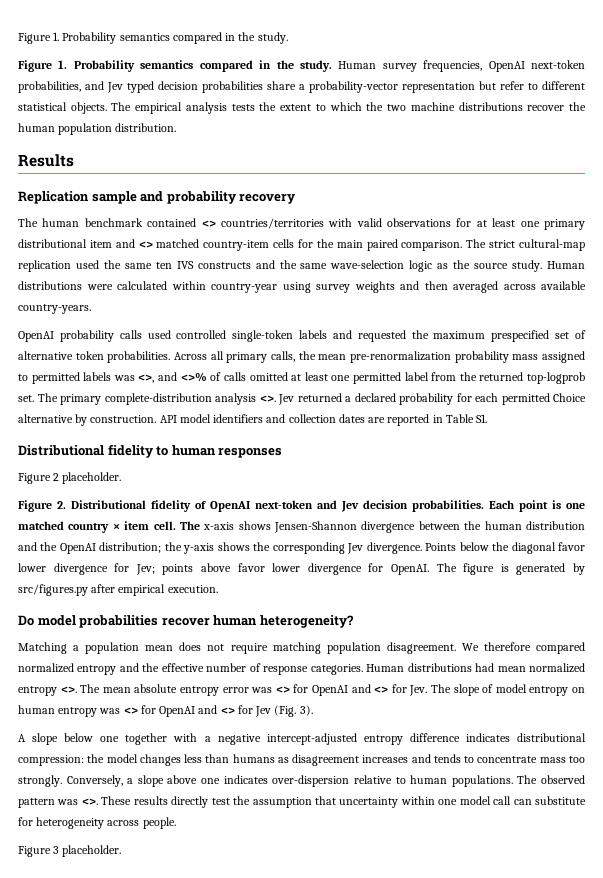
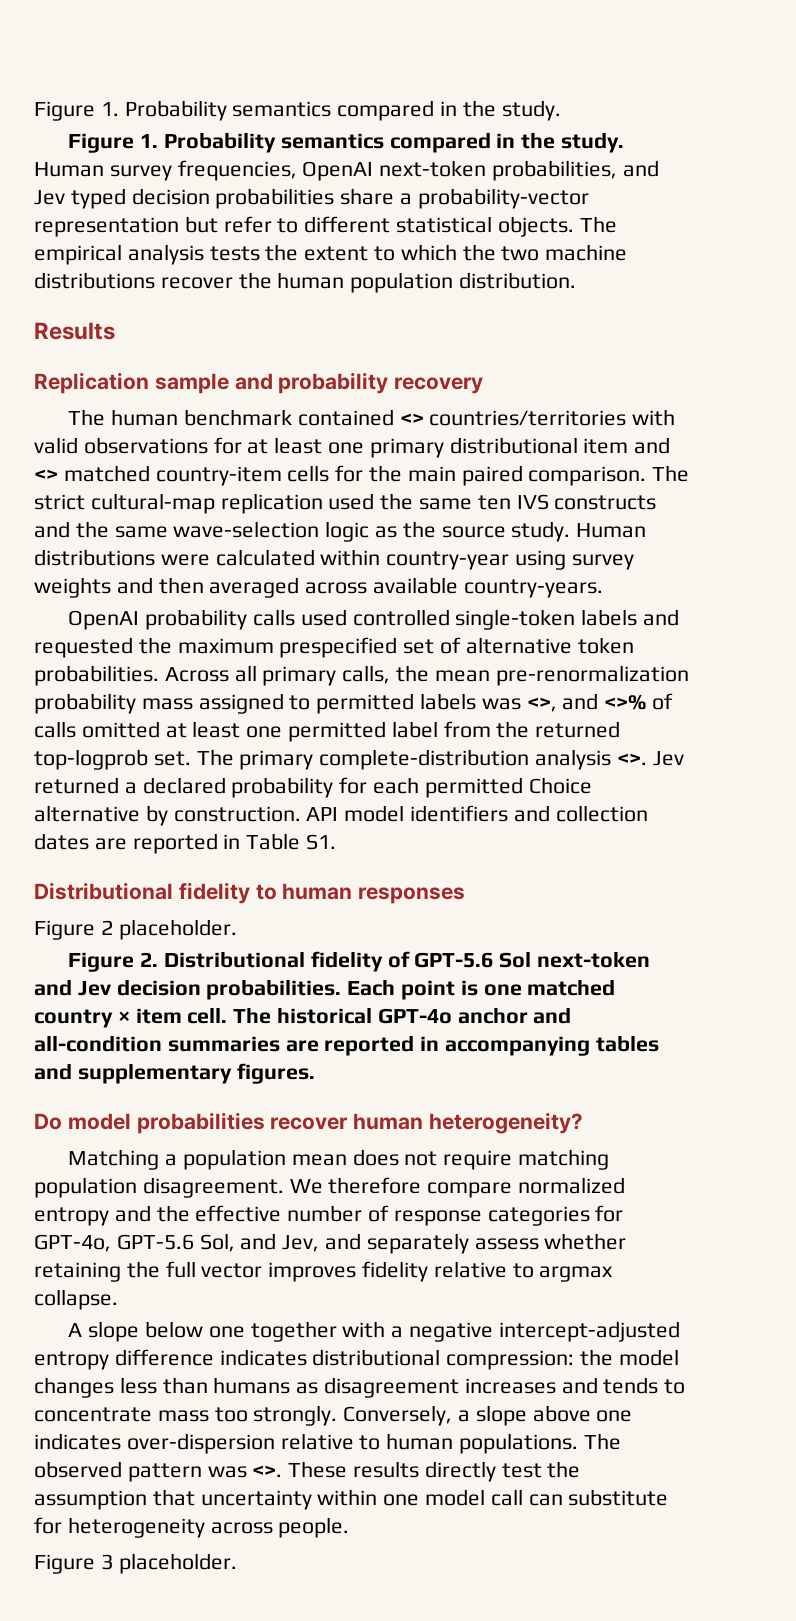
- Figure 2. Distributional fidelity of OpenAI next-token and Jev decision probabilities.
+ Figure 2. Distributional fidelity of GPT-5.6 Sol next-token and Jev decision probabilities.
- The x-axis shows Jensen-Shannon divergence between the human distribution and the OpenAI distribution; the y-axis shows the corresponding Jev divergence. Points below the diagonal favor lower divergence for Jev; points above favor lower divergence for OpenAI. The figure is generated by src/figures.py after empirical execution.
+ The historical GPT-4o anchor and all-condition summaries are reported in accompanying tables and supplementary figures.
- We therefore compared normalized entropy and the effective number of response categories. Human distributions had mean normalized entropy <>. The mean absolute entropy error was <> for OpenAI and <> for Jev. The slope of model entropy on human entropy was <> for OpenAI and <> for Jev (Fig. 3).
+ We therefore compare normalized entropy and the effective number of response categories for GPT-4o, GPT-5.6 Sol, and Jev, and separately assess whether retaining the full vector improves fidelity relative to argmax collapse.

